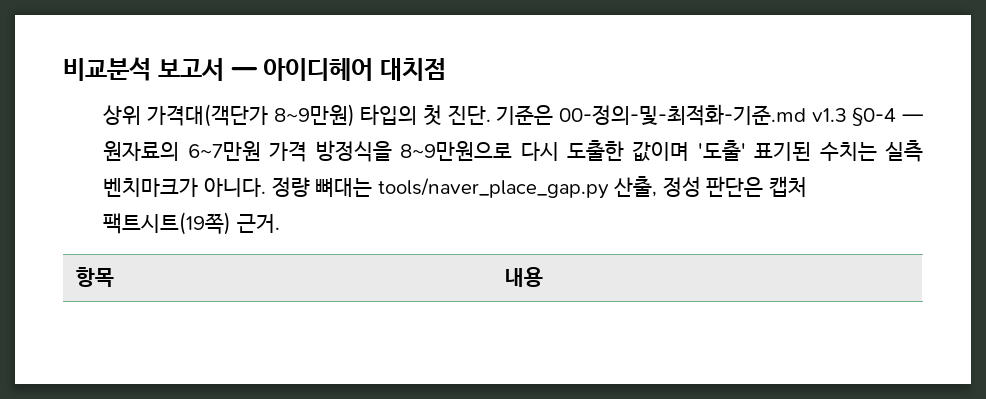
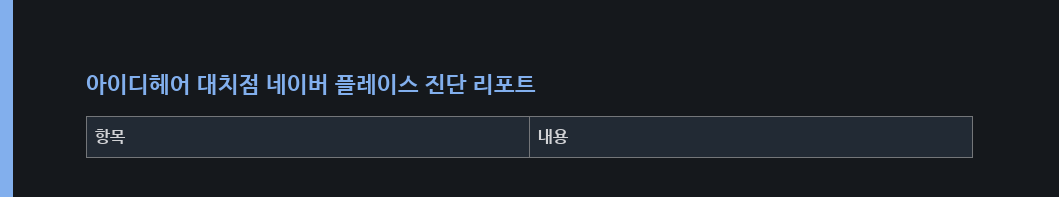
- 비교분석 보고서 — 아이디헤어 대치점
- 상위 가격대(객단가 8~9만원) 타입의 첫 진단. 기준은 00-정의-및-최적화-기준.md v1.3 §0-4 — 원자료의 6~7만원 가격 방정식을 8~9만원으로 다시 도출한 값이며 '도출' 표기된 수치는 실측 벤치마크가 아니다. 정량 뼈대는 tools/naver_place_gap.py 산출, 정성 판단은 캡처 팩트시트(19쪽) 근거.
+ 아이디헤어 대치점 네이버 플레이스 진단 리포트

